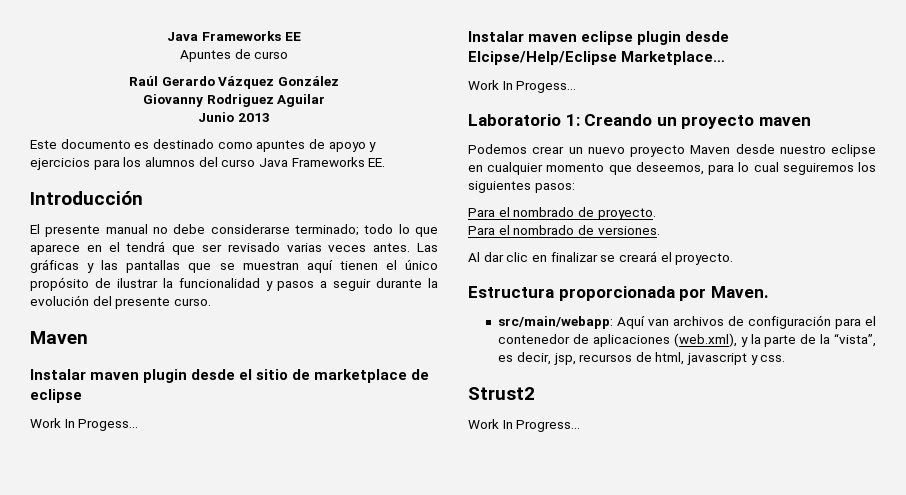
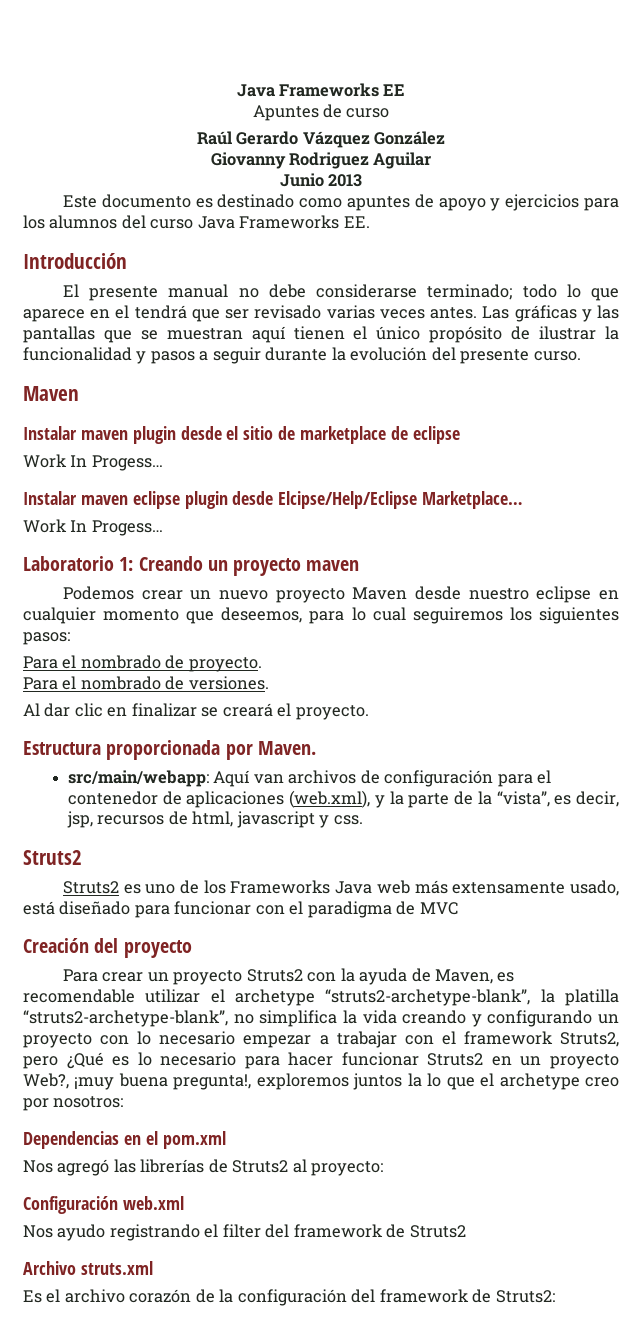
  src/main/webapp: Aquí van archivos de configuración para el contenedor de aplicaciones (web.xml), y la parte de la “vista”, es decir, jsp, recursos de html, javascript y css.
- Strust2
- Work In Progress…
+ Struts2
+ Struts2 es uno de los Frameworks Java web más extensamente usado, está diseñado para funcionar con el paradigma de MVC
+ Creación del proyecto
+ Para crear un proyecto Struts2 con la ayuda de Maven, es recomendable utilizar el archetype “struts2-archetype-blank”, la platilla “struts2-archetype-blank”, no simplifica la vida creando y configurando un proyecto con lo necesario empezar a trabajar con el framework Struts2, pero ¿Qué es lo necesario para hacer funcionar Struts2 en un proyecto Web?, ¡muy buena pregunta!, exploremos juntos la lo que el archetype creo por nosotros:
+ Dependencias en el pom.xml
+ Nos agregó las librerías de Struts2 al proyecto:
+ Configuración web.xml
+ Nos ayudo registrando el filter del framework de Struts2
+ Archivo struts.xml
+ Es el archivo corazón de la configuración del framework de Struts2:

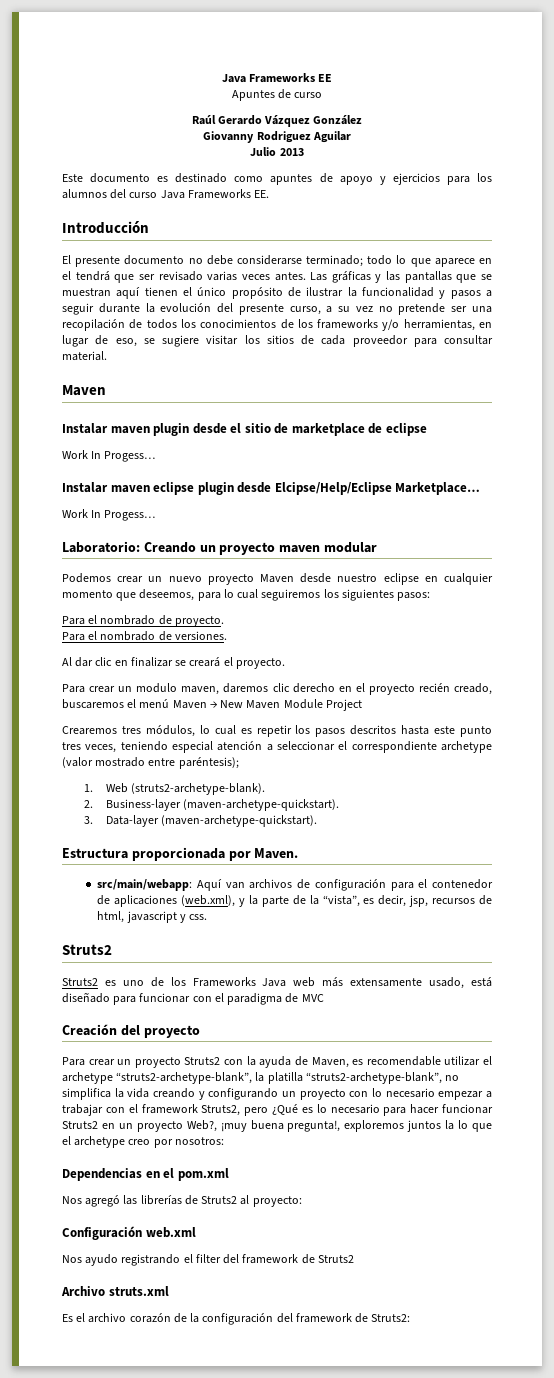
- Junio 2013
+ Julio 2013
- El presente manual no debe considerarse terminado; todo lo que aparece en el tendrá que ser revisado varias veces antes.
+ El presente documento no debe considerarse terminado; todo lo que aparece en el tendrá que ser revisado varias veces antes.
- Las gráficas y las pantallas que se muestran aquí tienen el único propósito de ilustrar la funcionalidad y pasos a seguir durante la evolución del presente curso.
+ Las gráficas y las pantallas que se muestran aquí tienen el único propósito de ilustrar la funcionalidad y pasos a seguir durante la evolución del presente curso, a su vez no pretende ser una recopilación de todos los conocimientos de los frameworks y/o herramientas, en lugar de eso, se sugiere visitar los sitios de cada proveedor para consultar material.
- Laboratorio 1: Creando un proyecto maven
+ Laboratorio: Creando un proyecto maven modular
+ Para crear un modulo maven, daremos clic derecho en el proyecto recién creado, buscaremos el menú Maven → New Maven Module Project
+ Crearemos tres módulos, lo cual es repetir los pasos descritos hasta este punto tres veces, teniendo especial atención a seleccionar el correspondiente archetype (valor mostrado entre paréntesis);
+ 1. Web (struts2-archetype-blank).
+ 2. Business-layer (maven-archetype-quickstart).
+ 3. Data-layer (maven-archetype-quickstart).

